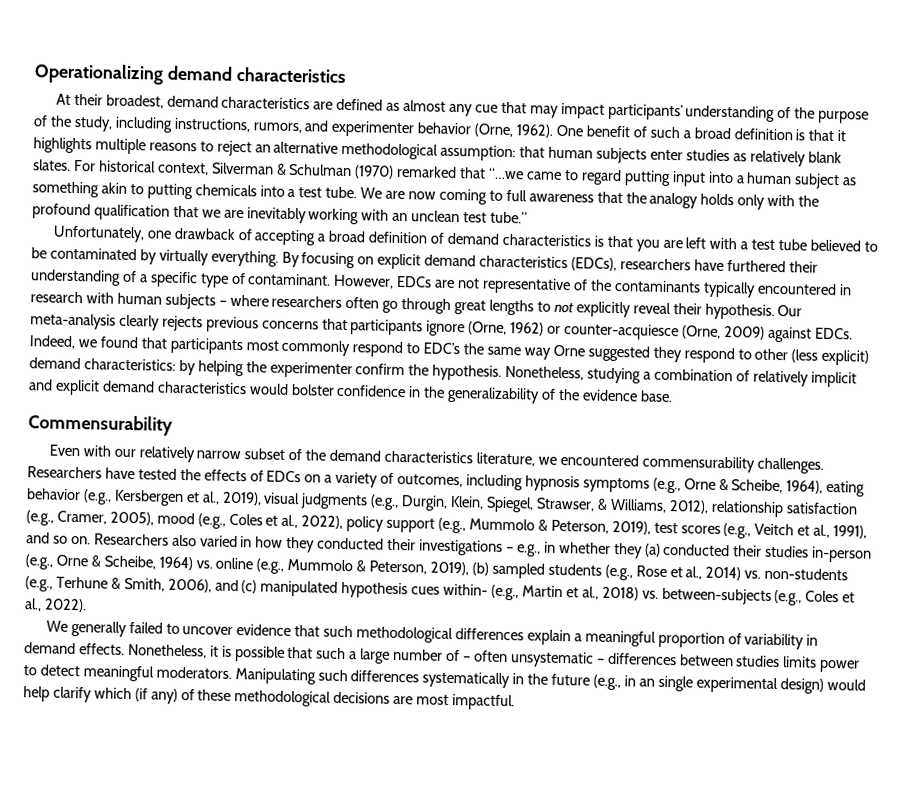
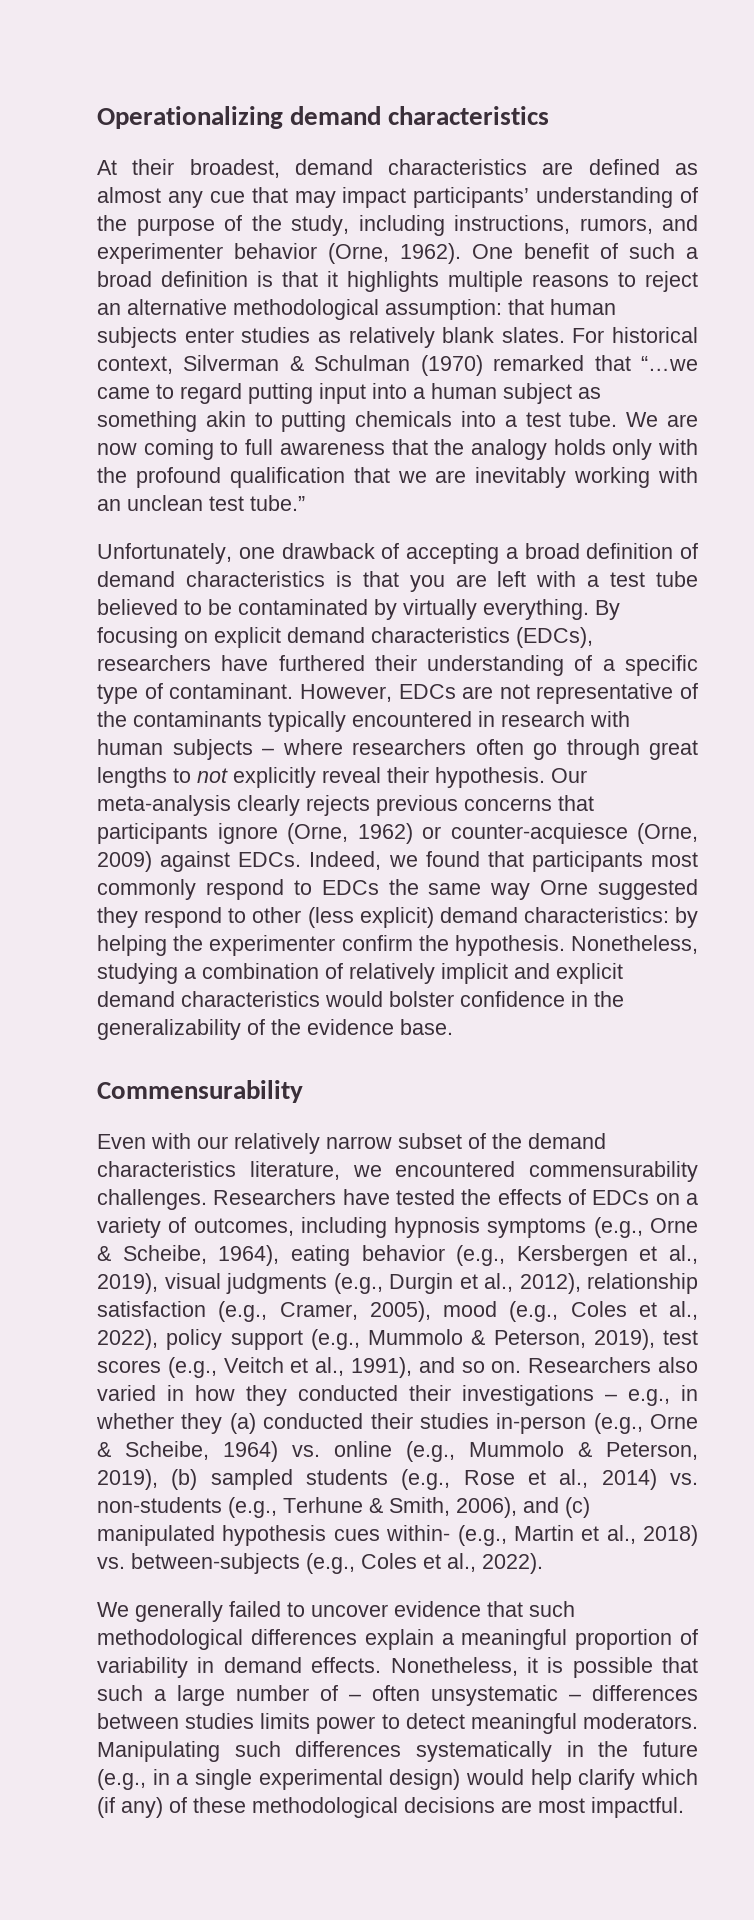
- Indeed, we found that participants most commonly respond to EDC’s the same way Orne suggested they respond to other (less explicit) demand characteristics: by helping the experimenter confirm the hypothesis.
+ Indeed, we found that participants most commonly respond to EDCs the same way Orne suggested they respond to other (less explicit) demand characteristics: by helping the experimenter confirm the hypothesis.
- Researchers have tested the effects of EDCs on a variety of outcomes, including hypnosis symptoms (e.g., Orne & Scheibe, 1964), eating behavior (e.g., Kersbergen et al., 2019), visual judgments (e.g., Durgin, Klein, Spiegel, Strawser, & Williams, 2012), relationship satisfaction (e.g., Cramer, 2005), mood (e.g., Coles et al., 2022), policy support (e.g., Mummolo & Peterson, 2019), test scores (e.g., Veitch et al., 1991), and so on.
+ Researchers have tested the effects of EDCs on a variety of outcomes, including hypnosis symptoms (e.g., Orne & Scheibe, 1964), eating behavior (e.g., Kersbergen et al., 2019), visual judgments (e.g., Durgin et al., 2012), relationship satisfaction (e.g., Cramer, 2005), mood (e.g., Coles et al., 2022), policy support (e.g., Mummolo & Peterson, 2019), test scores (e.g., Veitch et al., 1991), and so on.
- Manipulating such differences systematically in the future (e.g., in an single experimental design) would help clarify which (if any) of these methodological decisions are most impactful.
+ Manipulating such differences systematically in the future (e.g., in a single experimental design) would help clarify which (if any) of these methodological decisions are most impactful.

